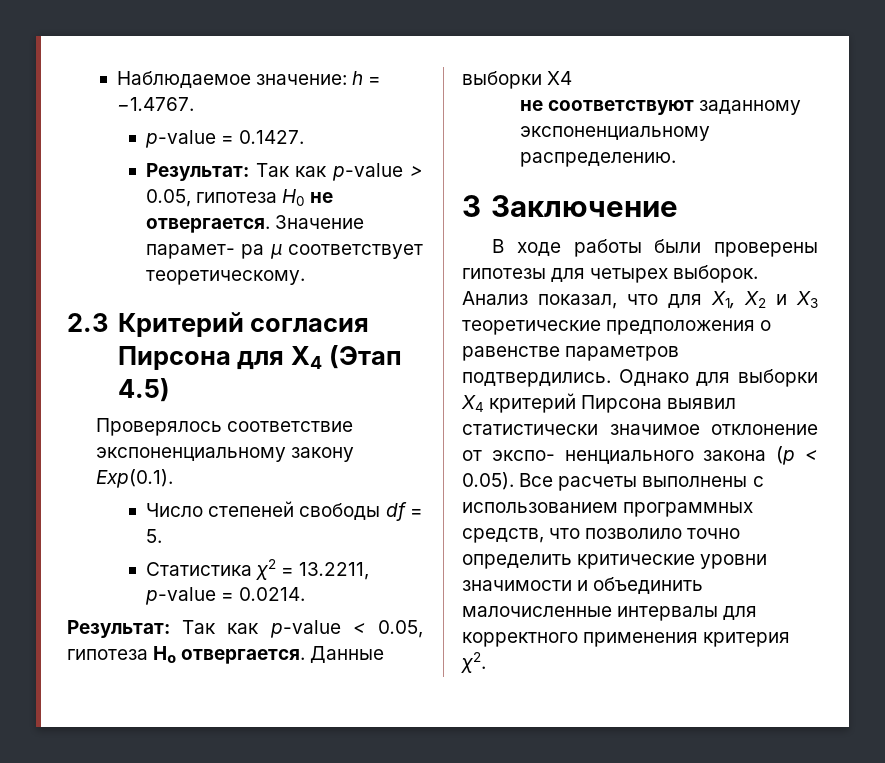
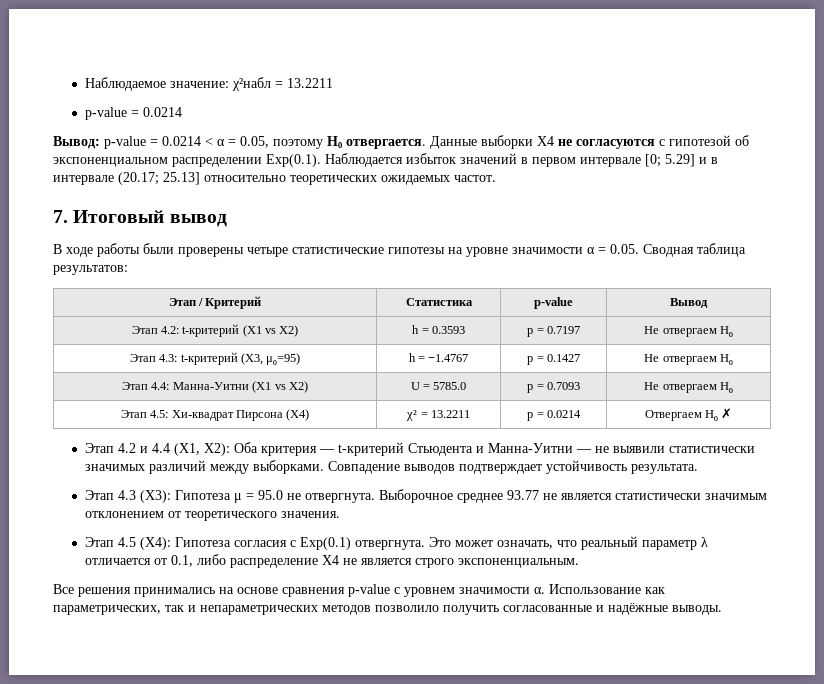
- Наблюдаемое значение: h = −1.4767.
- p-value = 0.1427.
- Результат: Так как p-value > 0.05, гипотеза H0 не отвергается. Значение парамет- ра µ соответствует теоретическому.
- 2.3 Критерий согласия Пирсона для X4 (Этап 4.5)
- Проверялось соответствие экспоненциальному закону Exp(0.1).
- Число степеней свободы df = 5.
- Статистика χ2 = 13.2211, p-value = 0.0214.
- Результат: Так как p-value < 0.05, гипотеза H₀ отвергается.
+ Наблюдаемое значение: χ²набл = 13.2211
+ p-value = 0.0214
+ Вывод: p-value = 0.0214 < α = 0.05, поэтому H₀ отвергается.
- Данные выборки X4
- не соответствуют заданному экспоненциальному распределению.
- 3 Заключение
+ Данные выборки X4 не согласуются с гипотезой об экспоненциальном распределении Exp(0.1). Наблюдается избыток значений в первом интервале [0; 5.29] и в интервале (20.17; 25.13] относительно теоретических ожидаемых частот.
+ 7. Итоговый вывод
- В ходе работы были проверены гипотезы для четырех выборок. Анализ показал, что для X1, X2 и X3 теоретические предположения о равенстве параметров подтвердились. Однако для выборки X4 критерий Пирсона выявил статистически значимое отклонение от экспо- ненциального закона (p < 0.05). Все расчеты выполнены с использованием программных средств, что позволило точно определить критические уровни значимости и объединить малочисленные интервалы для корректного применения критерия χ2.
+ В ходе работы были проверены четыре статистические гипотезы на уровне значимости α = 0.05. Сводная таблица результатов:
+ Этап / Критерий | Статистика | p-value | Вывод
+ Этап 4.2: t-критерий (X1 vs X2) | h = 0.3593 | p = 0.7197 | Не отвергаем H₀
+ Этап 4.3: t-критерий (X3, μ₀=95) | h = −1.4767 | p = 0.1427 | Не отвергаем H₀
+ Этап 4.4: Манна-Уитни (X1 vs X2) | U = 5785.0 | p = 0.7093 | Не отвергаем H₀
+ Этап 4.5: Хи-квадрат Пирсона (X4) | χ² = 13.2211 | p = 0.0214 | Отвергаем H₀ ✗
+ Этап 4.2 и 4.4 (X1, X2): Оба критерия — t-критерий Стьюдента и Манна-Уитни — не выявили статистически значимых различий между выборками. Совпадение выводов подтверждает устойчивость результата.
+ Этап 4.3 (X3): Гипотеза μ = 95.0 не отвергнута. Выборочное среднее 93.77 не является статистически значимым отклонением от теоретического значения.
+ Этап 4.5 (X4): Гипотеза согласия с Exp(0.1) отвергнута. Это может означать, что реальный параметр λ отличается от 0.1, либо распределение X4 не является строго экспоненциальным.
+ Все решения принимались на основе сравнения p-value с уровнем значимости α. Использование как параметрических, так и непараметрических методов позволило получить согласованные и надёжные выводы.

